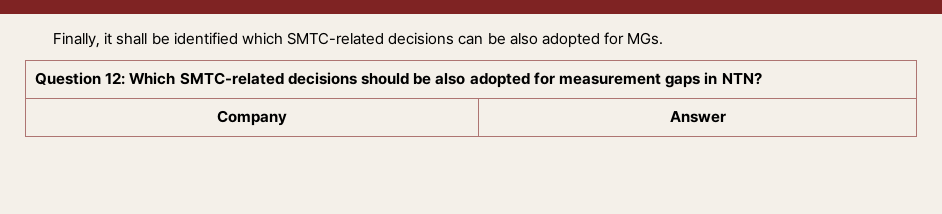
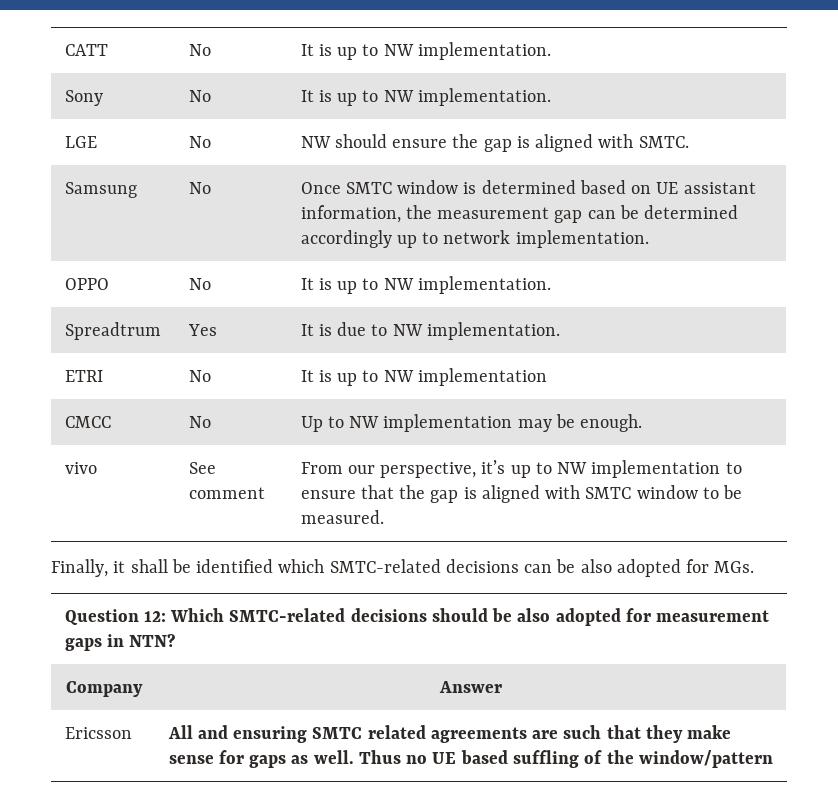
+ CATT | No | It is up to NW implementation.
+ Sony | No | It is up to NW implementation.
+ LGE | No | NW should ensure the gap is aligned with SMTC.
+ Samsung | No | Once SMTC window is determined based on UE assistant information, the measurement gap can be determined accordingly up to network implementation.
+ OPPO | No | It is up to NW implementation.
+ Spreadtrum | Yes | It is due to NW implementation.
+ ETRI | No | It is up to NW implementation
+ CMCC | No | Up to NW implementation may be enough.
+ vivo | See comment | From our perspective, it’s up to NW implementation to ensure that the gap is aligned with SMTC window to be measured.
+ Ericsson | All and ensuring SMTC related agreements are such that they make sense for gaps as well. Thus no UE based suffling of the window/pattern

